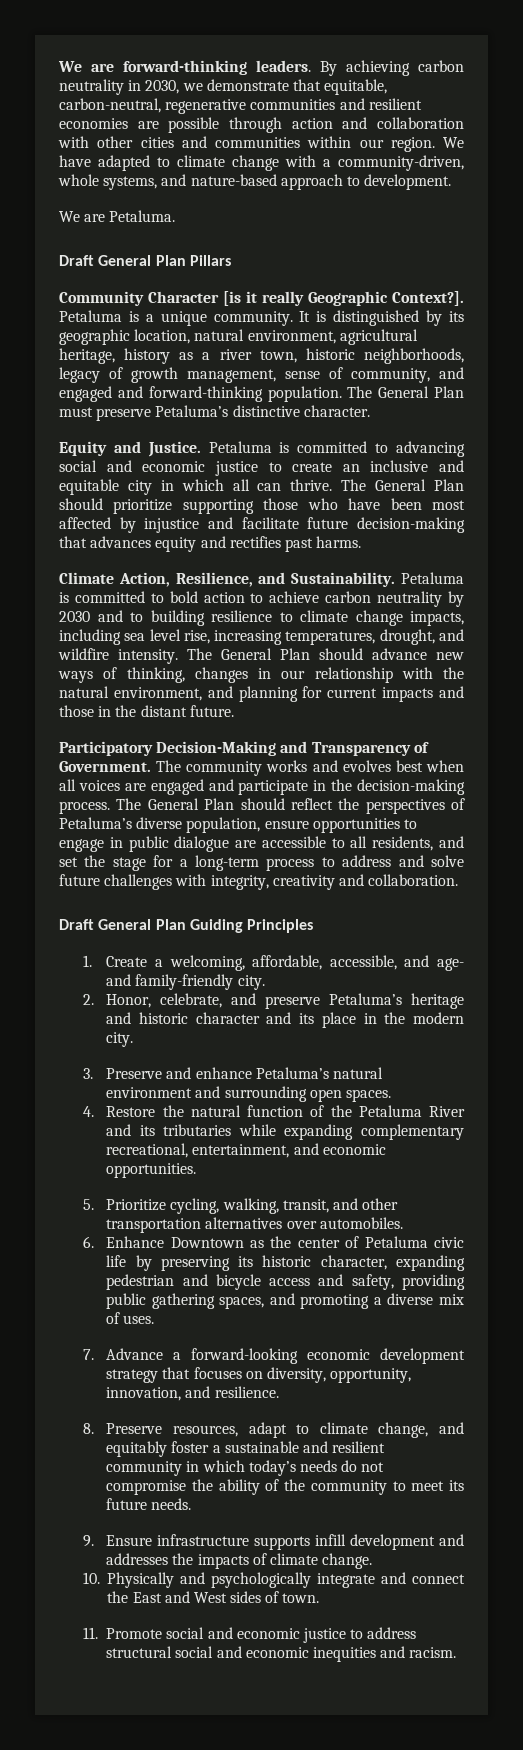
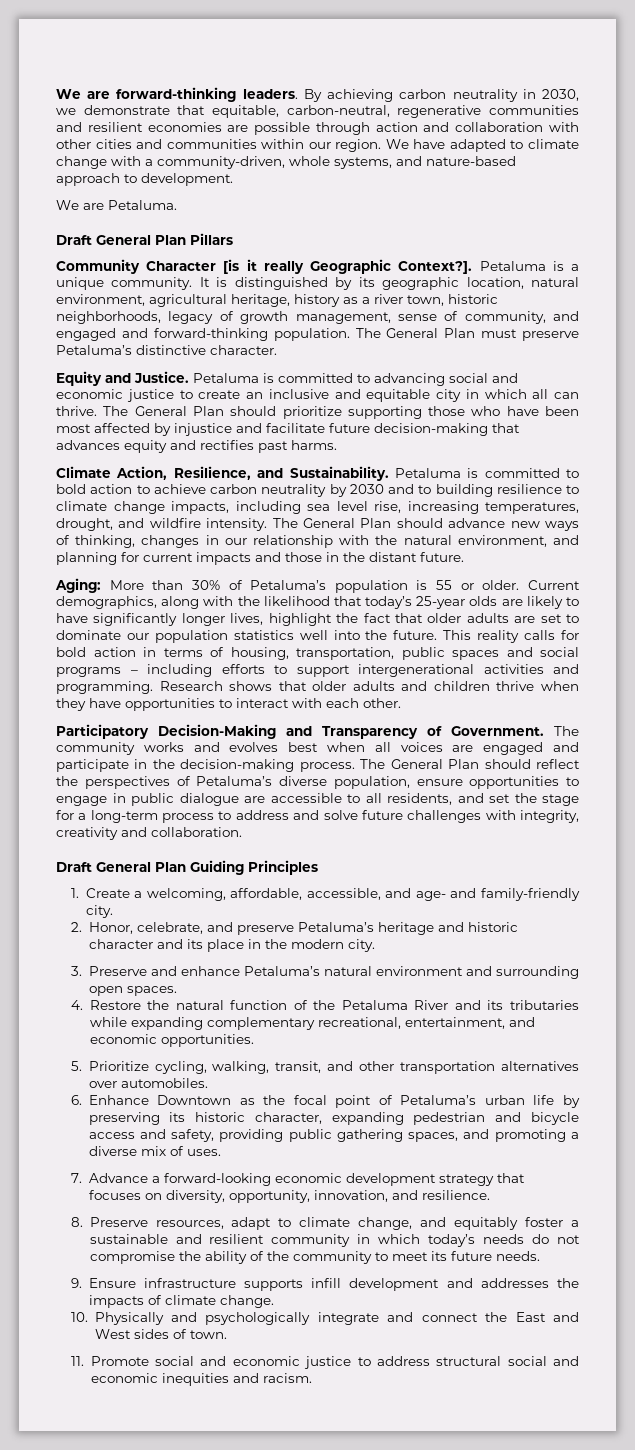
+ Aging: More than 30% of Petaluma’s population is 55 or older. Current demographics, along with the likelihood that today’s 25-year olds are likely to have significantly longer lives, highlight the fact that older adults are set to dominate our population statistics well into the future. This reality calls for bold action in terms of housing, transportation, public spaces and social programs – including efforts to support intergenerational activities and programming. Research shows that older adults and children thrive when they have opportunities to interact with each other.
- 6. Enhance Downtown as the center of Petaluma civic life by preserving its historic character, expanding pedestrian and bicycle access and safety, providing public gathering spaces, and promoting a diverse mix of uses.
+ 6. Enhance Downtown as the focal point of Petaluma’s urban life by preserving its historic character, expanding pedestrian and bicycle access and safety, providing public gathering spaces, and promoting a diverse mix of uses.

